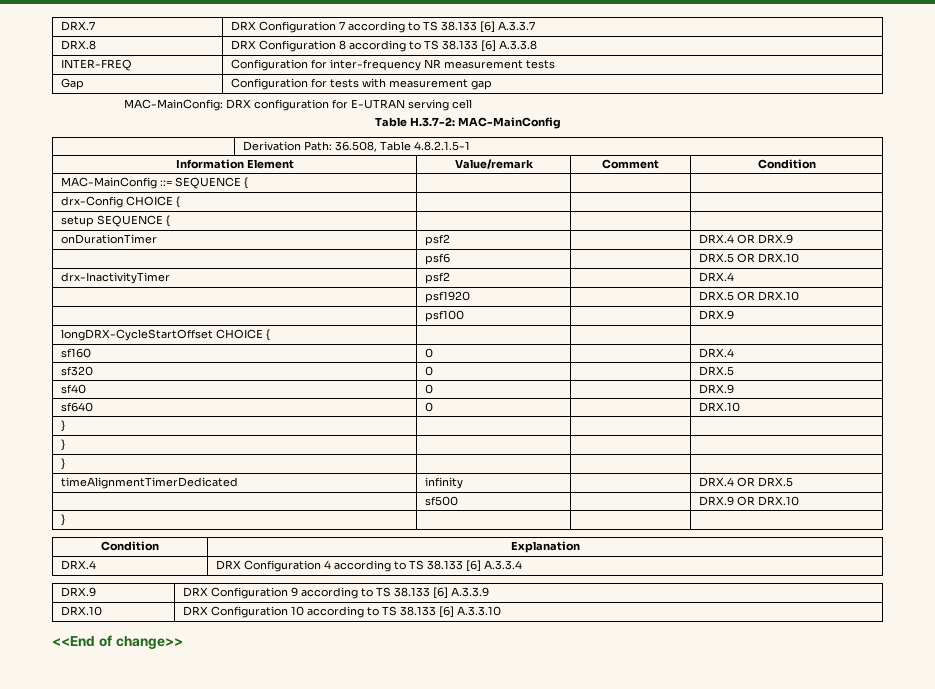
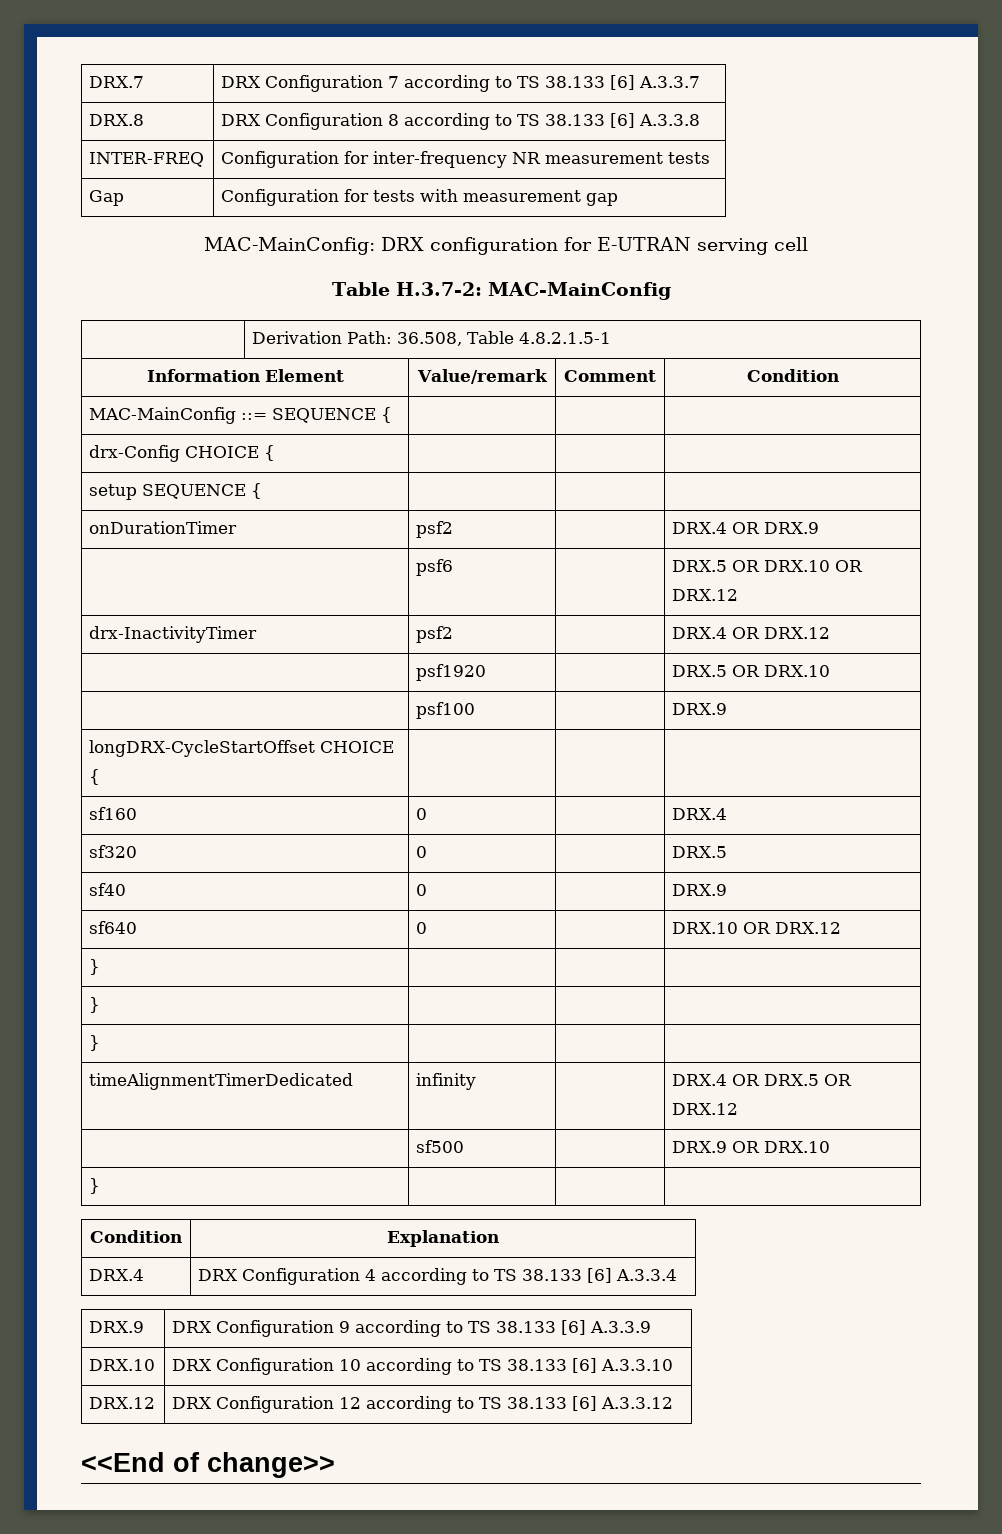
- | psf6 | | DRX.5 OR DRX.10
+ | psf6 | | DRX.5 OR DRX.10 OR DRX.12
- drx-InactivityTimer | psf2 | | DRX.4
+ drx-InactivityTimer | psf2 | | DRX.4 OR DRX.12
- sf640 | 0 | | DRX.10
+ sf640 | 0 | | DRX.10 OR DRX.12
- timeAlignmentTimerDedicated | infinity | | DRX.4 OR DRX.5
+ timeAlignmentTimerDedicated | infinity | | DRX.4 OR DRX.5 OR DRX.12
+ DRX.12 | DRX Configuration 12 according to TS 38.133 [6] A.3.3.12

